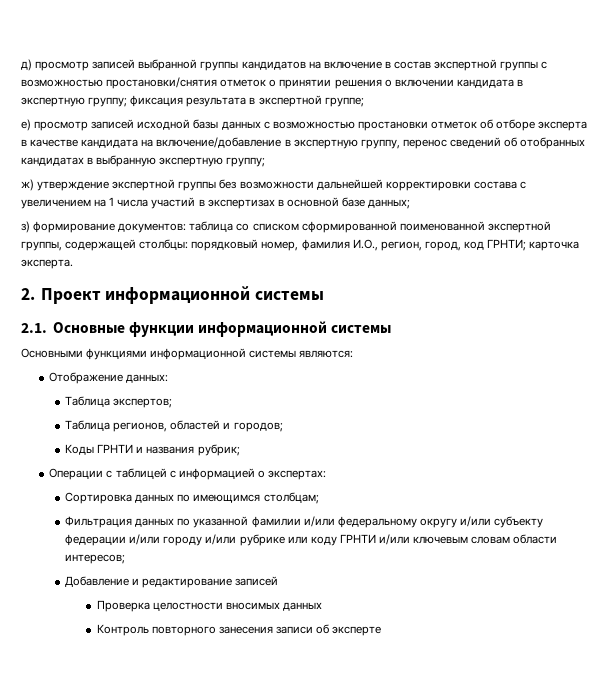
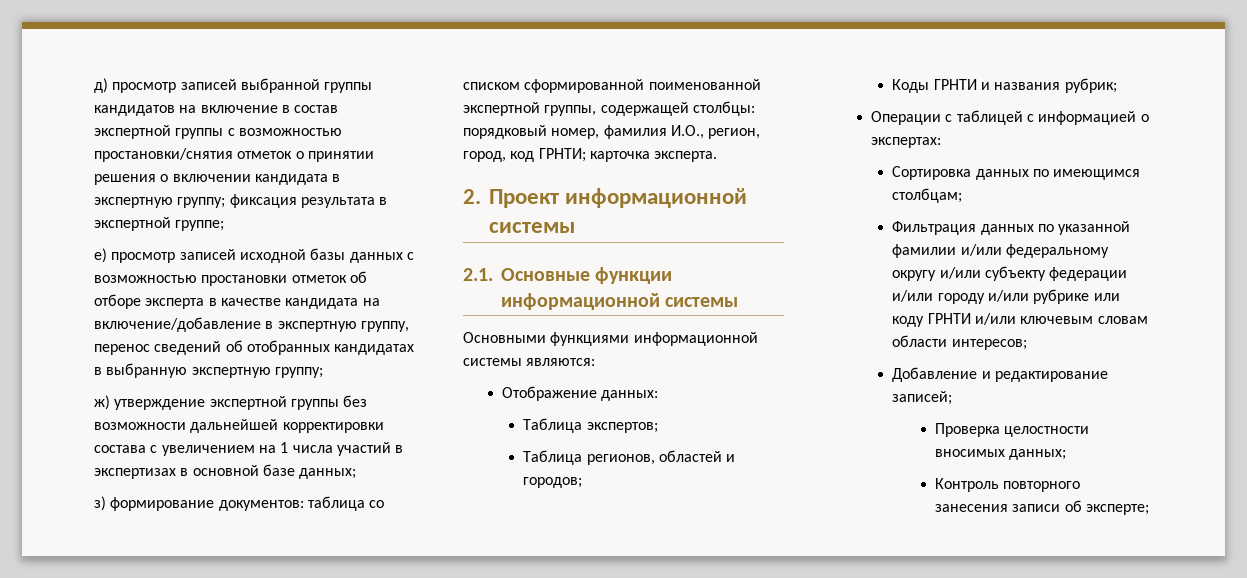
- Добавление и редактирование записей
+ Добавление и редактирование записей;
- Проверка целостности вносимых данных
+ Проверка целостности вносимых данных;
- Контроль повторного занесения записи об эксперте
+ Контроль повторного занесения записи об эксперте;

